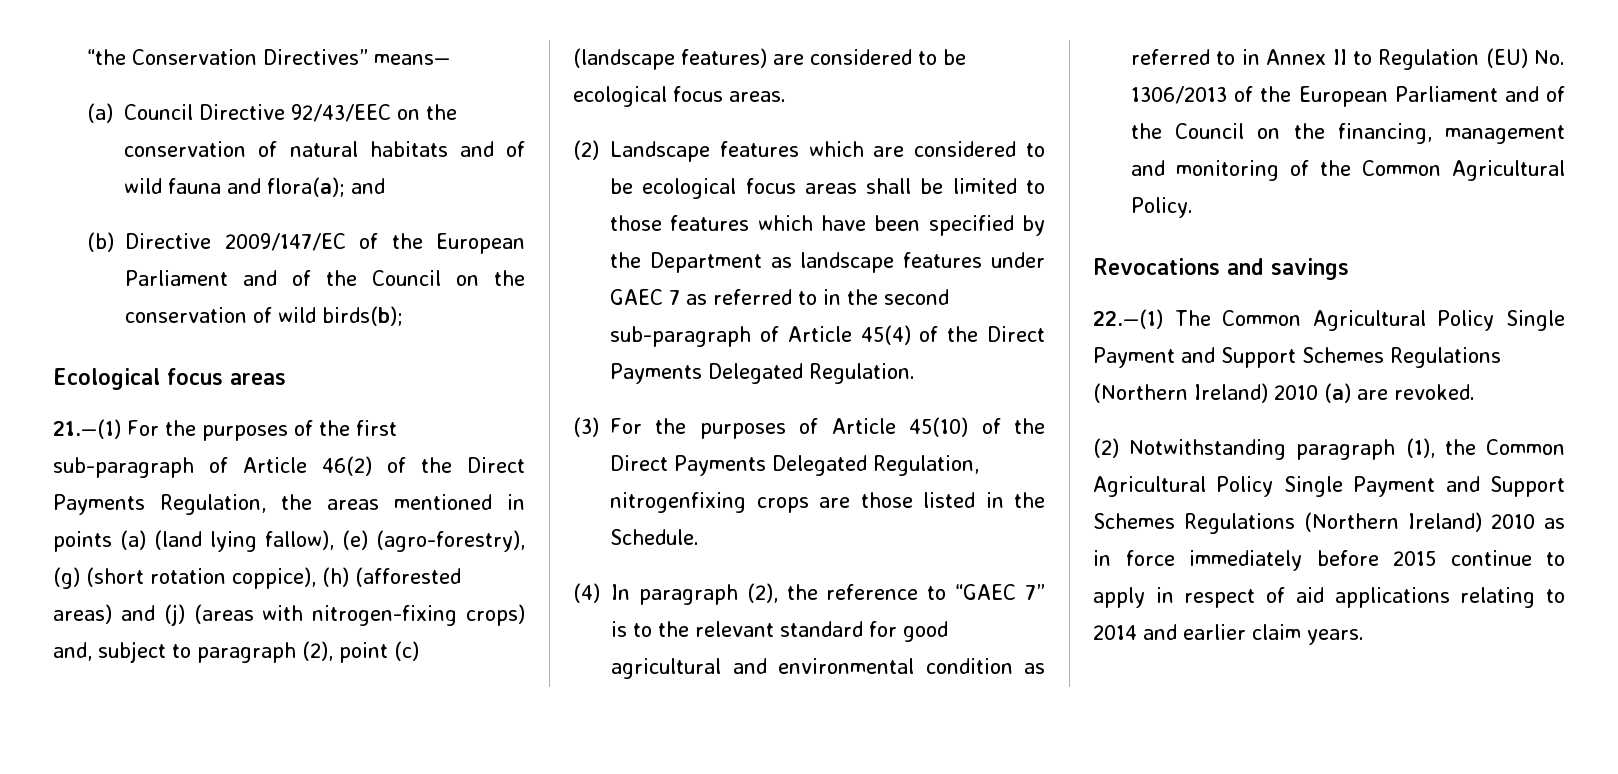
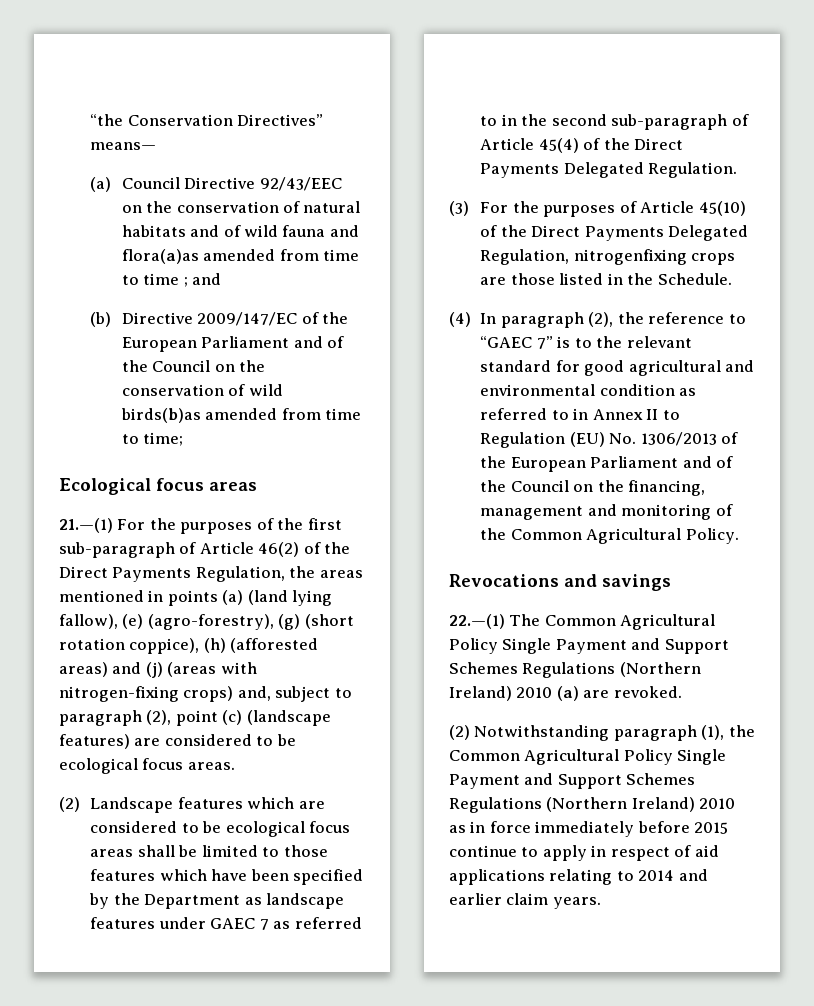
- (a) Council Directive 92/43/EEC on the conservation of natural habitats and of wild fauna and flora(a); and
+ (a) Council Directive 92/43/EEC on the conservation of natural habitats and of wild fauna and flora(a)as amended from time to time ; and
- (b) Directive 2009/147/EC of the European Parliament and of the Council on the conservation of wild birds(b);
+ (b) Directive 2009/147/EC of the European Parliament and of the Council on the conservation of wild birds(b)as amended from time to time;

